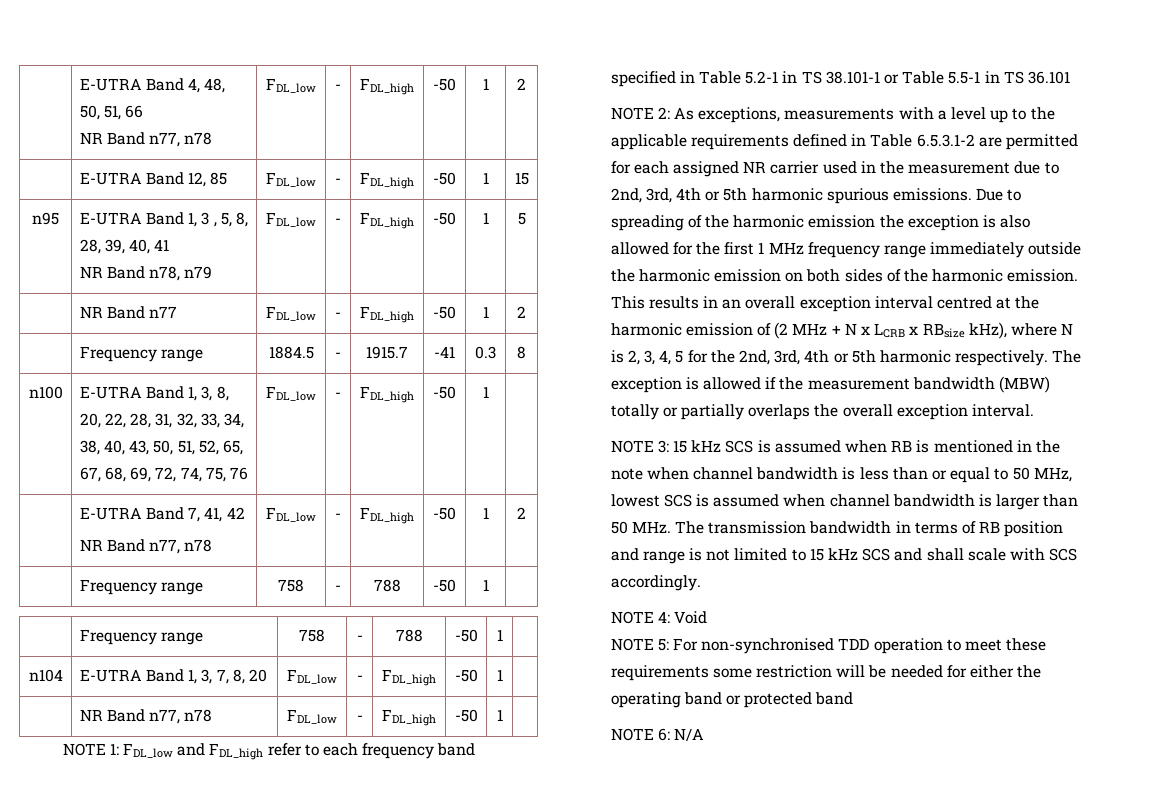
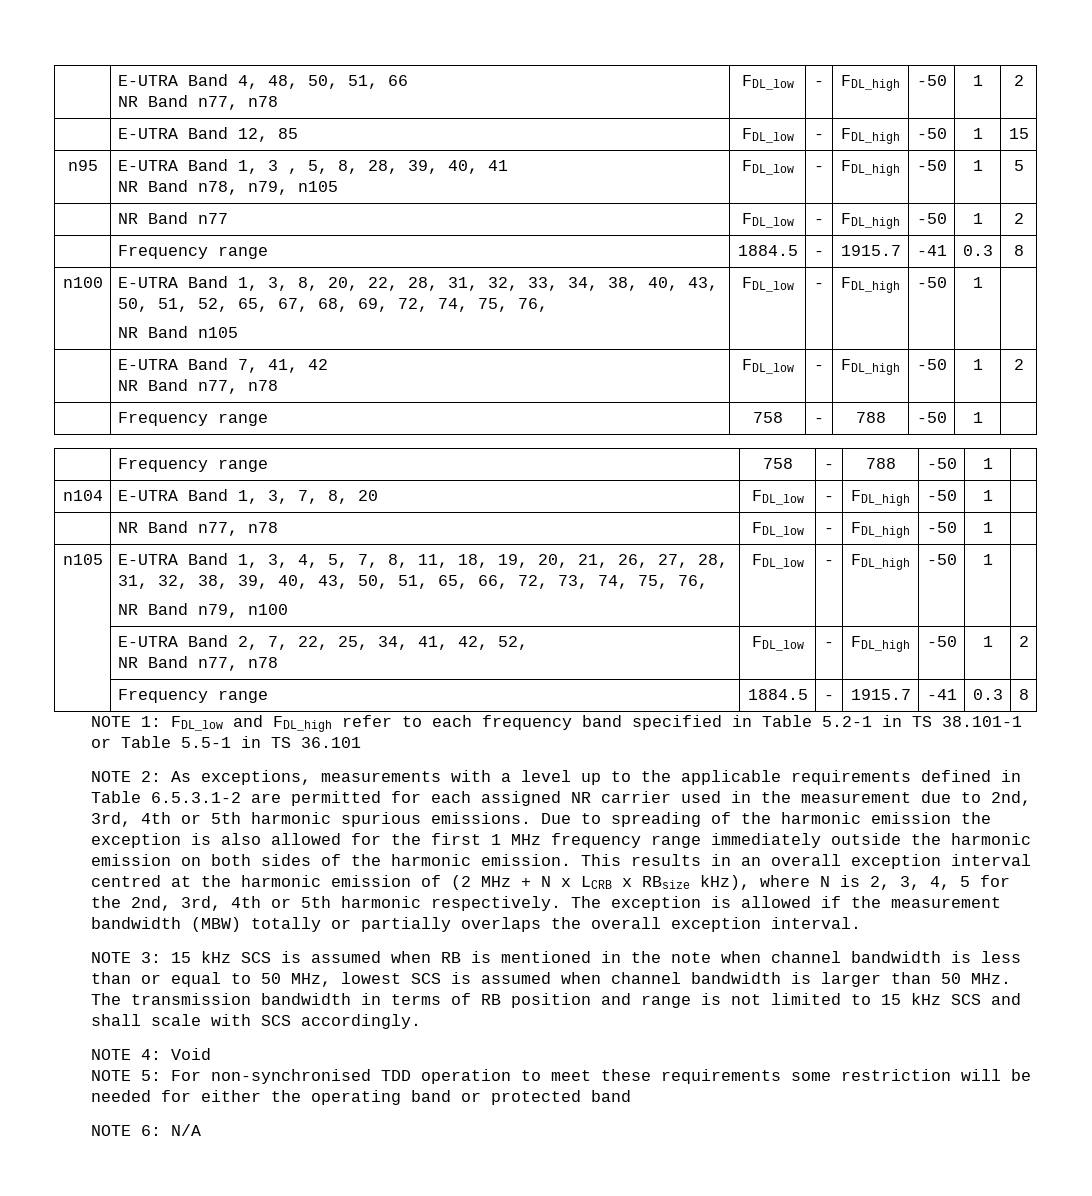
  n95 | E-UTRA Band 1, 3 , 5, 8, 28, 39, 40, 41
- NR Band n78, n79 | FDL_low | - | FDL_high | -50 | 1 | 5
+ NR Band n78, n79, n105 | FDL_low | - | FDL_high | -50 | 1 | 5
- n100 | E-UTRA Band 1, 3, 8, 20, 22, 28, 31, 32, 33, 34, 38, 40, 43, 50, 51, 52, 65, 67, 68, 69, 72, 74, 75, 76 | FDL_low | - | FDL_high | -50 | 1 |
+ n100 | E-UTRA Band 1, 3, 8, 20, 22, 28, 31, 32, 33, 34, 38, 40, 43, 50, 51, 52, 65, 67, 68, 69, 72, 74, 75, 76,
+ NR Band n105 | FDL_low | - | FDL_high | -50 | 1 |
+ n105 | E-UTRA Band 1, 3, 4, 5, 7, 8, 11, 18, 19, 20, 21, 26, 27, 28, 31, 32, 38, 39, 40, 43, 50, 51, 65, 66, 72, 73, 74, 75, 76,
+ NR Band n79, n100 | FDL_low | - | FDL_high | -50 | 1 |
+ | E-UTRA Band 2, 7, 22, 25, 34, 41, 42, 52,
+ NR Band n77, n78 | FDL_low | - | FDL_high | -50 | 1 | 2
+ | Frequency range | 1884.5 | - | 1915.7 | -41 | 0.3 | 8

